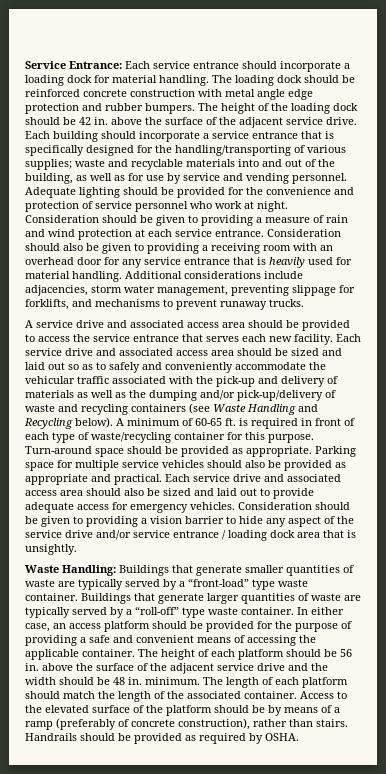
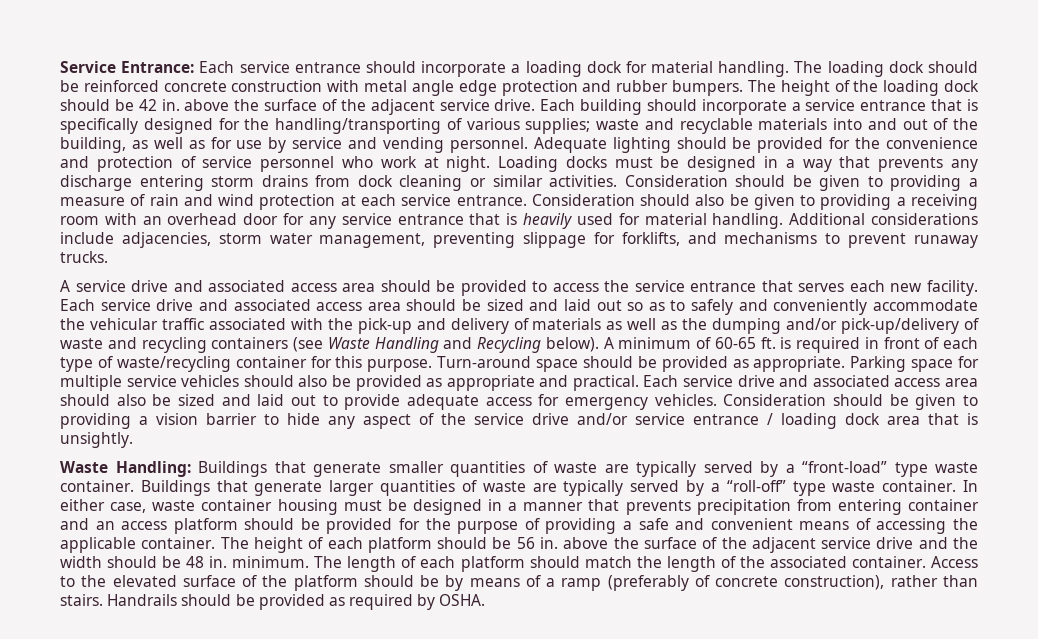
+ Loading docks must be designed in a way that prevents any discharge entering storm drains from dock cleaning or similar activities.
- In either case, an access platform should be provided for the purpose of providing a safe and convenient means of accessing the applicable container.
+ In either case, waste container housing must be designed in a manner that prevents precipitation from entering container and an access platform should be provided for the purpose of providing a safe and convenient means of accessing the applicable container.

